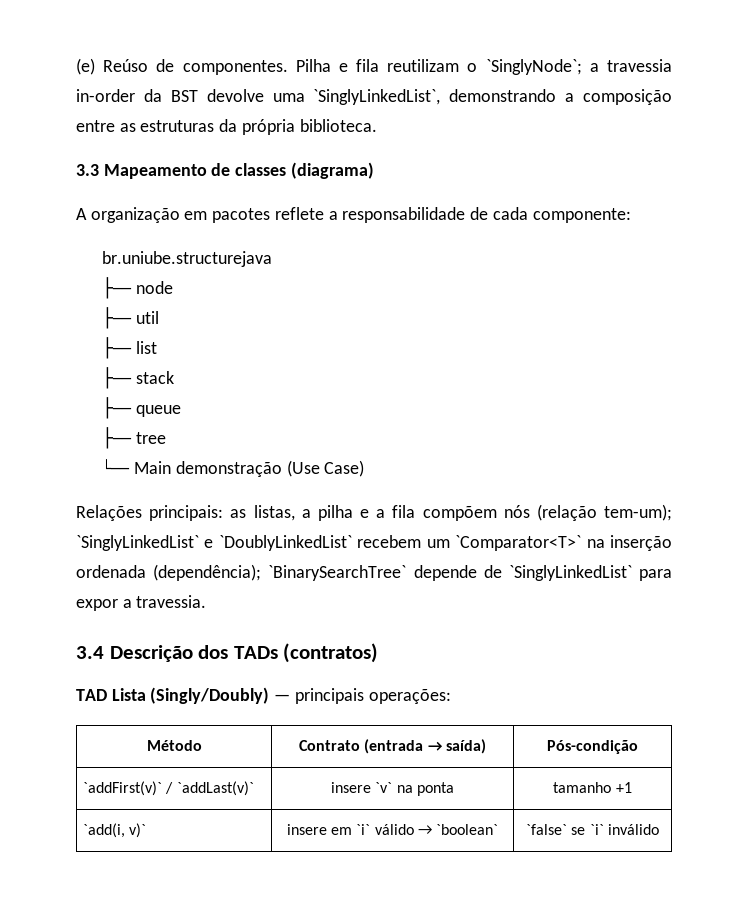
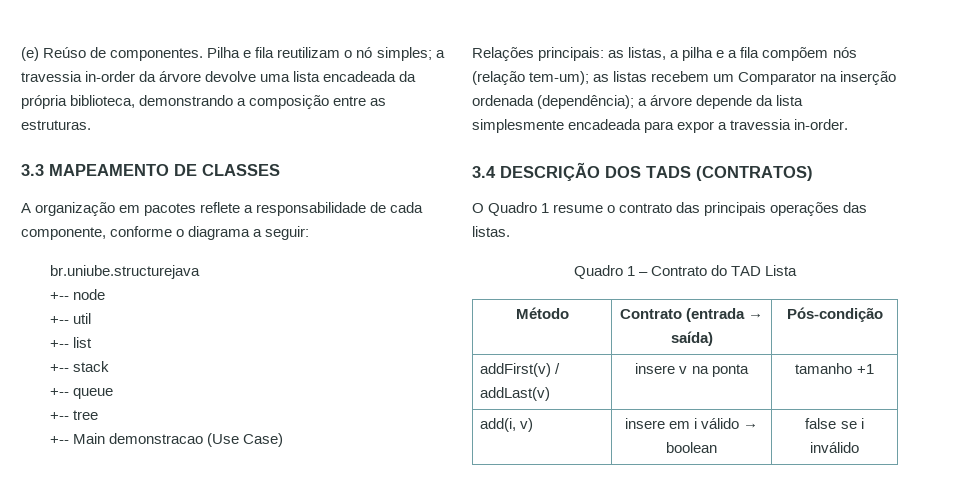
- Pilha e fila reutilizam o `SinglyNode`; a travessia in-order da BST devolve uma `SinglyLinkedList`, demonstrando a composição entre as estruturas da própria biblioteca.
- 3.3 Mapeamento de classes (diagrama)
+ Pilha e fila reutilizam o nó simples; a travessia in-order da árvore devolve uma lista encadeada da própria biblioteca, demonstrando a composição entre as estruturas.
+ 3.3 MAPEAMENTO DE CLASSES
- A organização em pacotes reflete a responsabilidade de cada componente:
+ A organização em pacotes reflete a responsabilidade de cada componente, conforme o diagrama a seguir:
- ├── node
+ +-- node
- ├── util
+ +-- util
- ├── list
+ +-- list
- ├── stack
+ +-- stack
- ├── queue
+ +-- queue
- ├── tree
+ +-- tree
- └── Main demonstração (Use Case)
+ +-- Main demonstracao (Use Case)
- Relações principais: as listas, a pilha e a fila compõem nós (relação tem-um); `SinglyLinkedList` e `DoublyLinkedList` recebem um `Comparator<T>` na inserção ordenada (dependência); `BinarySearchTree` depende de `SinglyLinkedList` para expor a travessia.
+ Relações principais: as listas, a pilha e a fila compõem nós (relação tem-um); as listas recebem um Comparator na inserção ordenada (dependência); a árvore depende da lista simplesmente encadeada para expor a travessia in-order.
- 3.4 Descrição dos TADs (contratos)
- TAD Lista (Singly/Doubly) — principais operações:
+ 3.4 DESCRIÇÃO DOS TADS (CONTRATOS)
+ O Quadro 1 resume o contrato das principais operações das listas.
+ Quadro 1 – Contrato do TAD Lista
- `addFirst(v)` / `addLast(v)` | insere `v` na ponta | tamanho +1
+ addFirst(v) / addLast(v) | insere v na ponta | tamanho +1
- `add(i, v)` | insere em `i` válido → `boolean` | `false` se `i` inválido
+ add(i, v) | insere em i válido → boolean | false se i inválido

